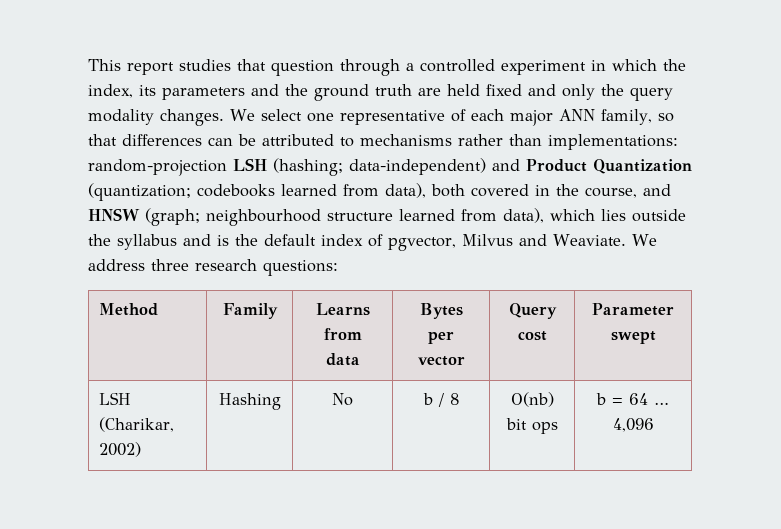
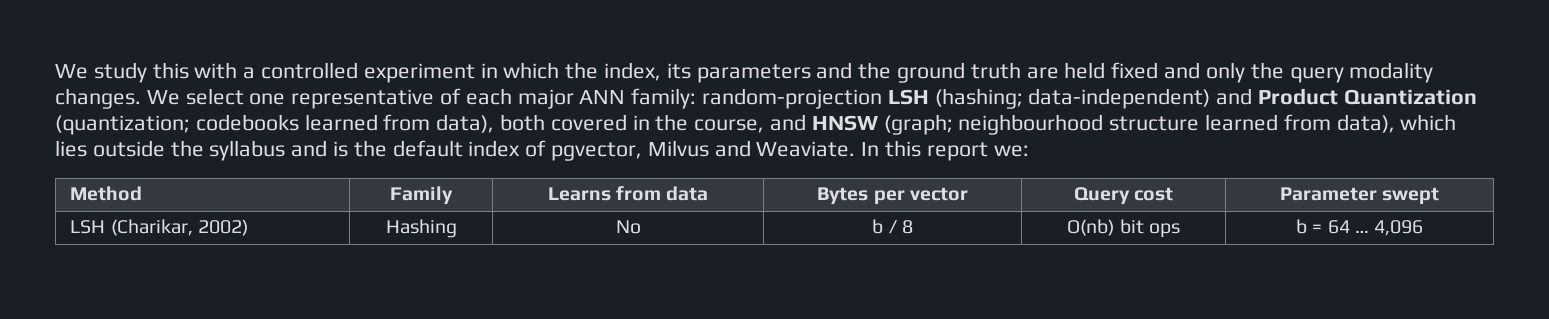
- This report studies that question through a controlled experiment in which the index, its parameters and the ground truth are held fixed and only the query modality changes.
+ We study this with a controlled experiment in which the index, its parameters and the ground truth are held fixed and only the query modality changes.
- We select one representative of each major ANN family, so that differences can be attributed to mechanisms rather than implementations: random-projection LSH (hashing; data-independent) and Product Quantization (quantization; codebooks learned from data), both covered in the course, and HNSW (graph; neighbourhood structure learned from data), which lies outside the syllabus and is the default index of pgvector, Milvus and Weaviate.
+ We select one representative of each major ANN family: random-projection LSH (hashing; data-independent) and Product Quantization (quantization; codebooks learned from data), both covered in the course, and HNSW (graph; neighbourhood structure learned from data), which lies outside the syllabus and is the default index of pgvector, Milvus and Weaviate.
- We address three research questions:
+ In this report we:

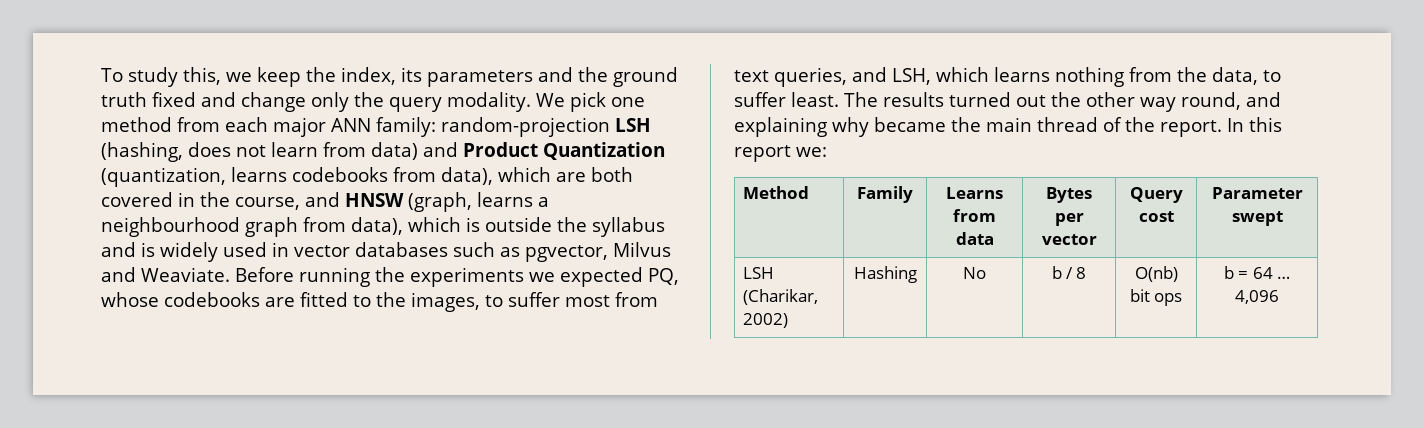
- We study this with a controlled experiment in which the index, its parameters and the ground truth are held fixed and only the query modality changes. We select one representative of each major ANN family: random-projection LSH (hashing; data-independent) and Product Quantization (quantization; codebooks learned from data), both covered in the course, and HNSW (graph; neighbourhood structure learned from data), which lies outside the syllabus and is the default index of pgvector, Milvus and Weaviate.
+ To study this, we keep the index, its parameters and the ground truth fixed and change only the query modality. We pick one method from each major ANN family: random-projection LSH (hashing, does not learn from data) and Product Quantization (quantization, learns codebooks from data), which are both covered in the course, and HNSW (graph, learns a neighbourhood graph from data), which is outside the syllabus and is widely used in vector databases such as pgvector, Milvus and Weaviate. Before running the experiments we expected PQ, whose codebooks are fitted to the images, to suffer most from text queries, and LSH, which learns nothing from the data, to suffer least. The results turned out the other way round, and explaining why became the main thread of the report.

